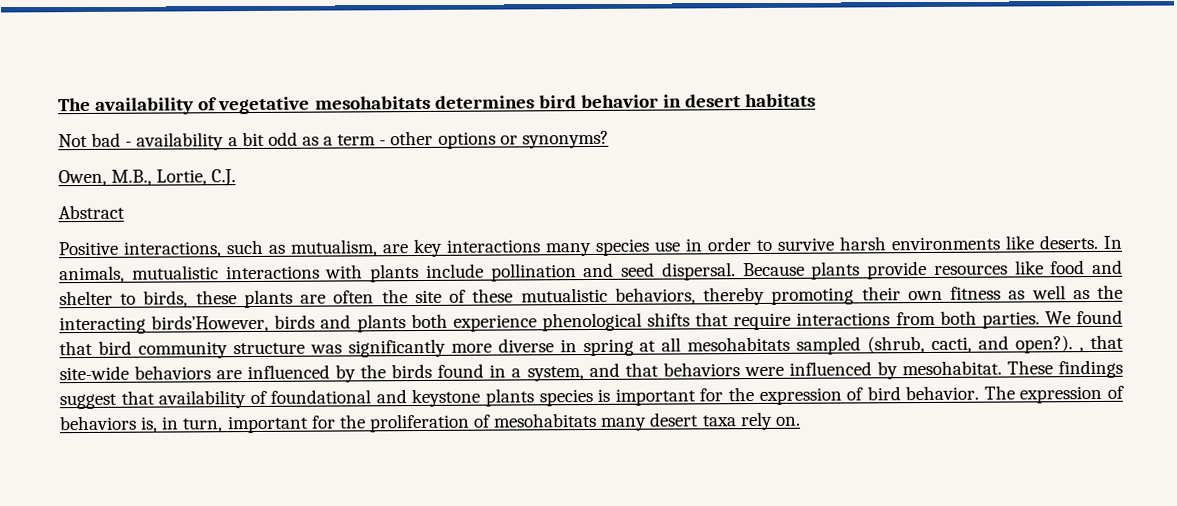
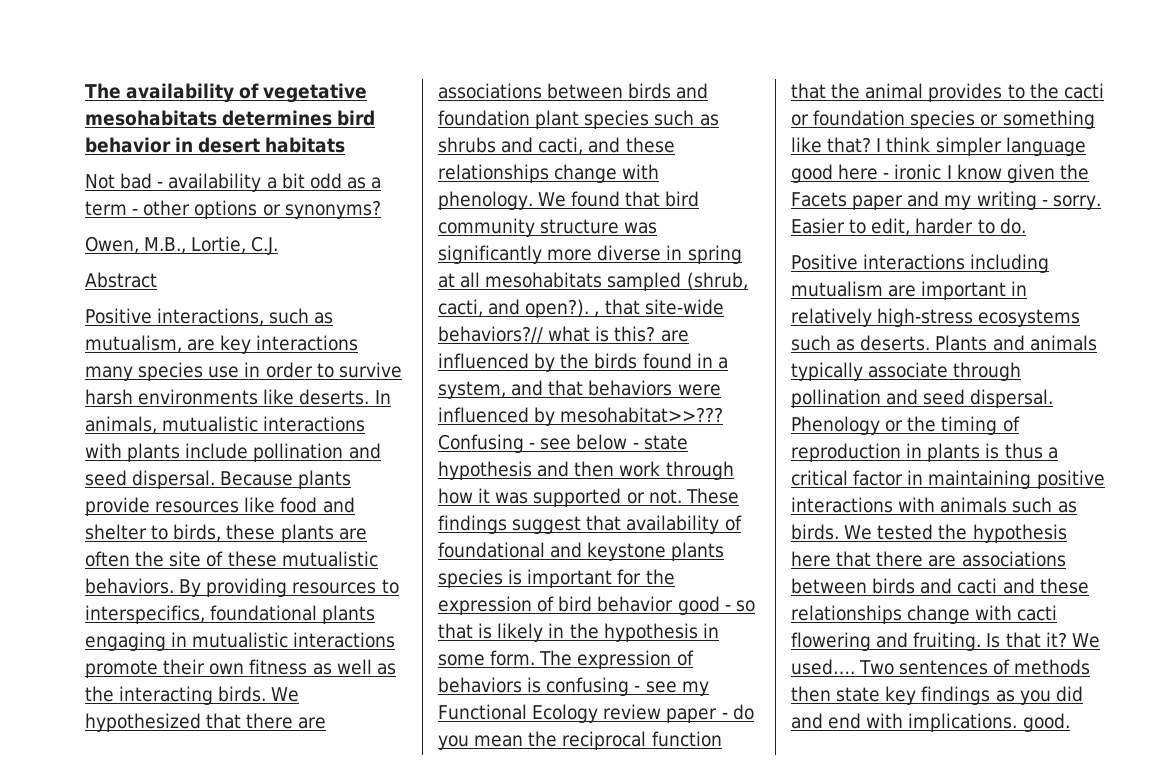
- Because plants provide resources like food and shelter to birds, these plants are often the site of these mutualistic behaviors, thereby promoting their own fitness as well as the interacting birds’However, birds and plants both experience phenological shifts that require interactions from both parties.
+ Because plants provide resources like food and shelter to birds, these plants are often the site of these mutualistic behaviors. By providing resources to interspecifics, foundational plants engaging in mutualistic interactions promote their own fitness as well as the interacting birds. We hypothesized that there are associations between birds and foundation plant species such as shrubs and cacti, and these relationships change with phenology.
- We found that bird community structure was significantly more diverse in spring at all mesohabitats sampled (shrub, cacti, and open?). , that site-wide behaviors are influenced by the birds found in a system, and that behaviors were influenced by mesohabitat.
+ We found that bird community structure was significantly more diverse in spring at all mesohabitats sampled (shrub, cacti, and open?). , that site-wide behaviors?// what is this? are influenced by the birds found in a system, and that behaviors were influenced by mesohabitat>>??? Confusing - see below - state hypothesis and then work through how it was supported or not.
- These findings suggest that availability of foundational and keystone plants species is important for the expression of bird behavior. The expression of behaviors is, in turn, important for the proliferation of mesohabitats many desert taxa rely on.
+ These findings suggest that availability of foundational and keystone plants species is important for the expression of bird behavior good - so that is likely in the hypothesis in some form. The expression of behaviors is confusing - see my Functional Ecology review paper - do you mean the reciprocal function that the animal provides to the cacti or foundation species or something like that? I think simpler language good here - ironic I know given the Facets paper and my writing - sorry. Easier to edit, harder to do.
+ Positive interactions including mutualism are important in relatively high-stress ecosystems such as deserts. Plants and animals typically associate through pollination and seed dispersal. Phenology or the timing of reproduction in plants is thus a critical factor in maintaining positive interactions with animals such as birds. We tested the hypothesis here that there are associations between birds and cacti and these relationships change with cacti flowering and fruiting. Is that it? We used…. Two sentences of methods then state key findings as you did and end with implications. good.

